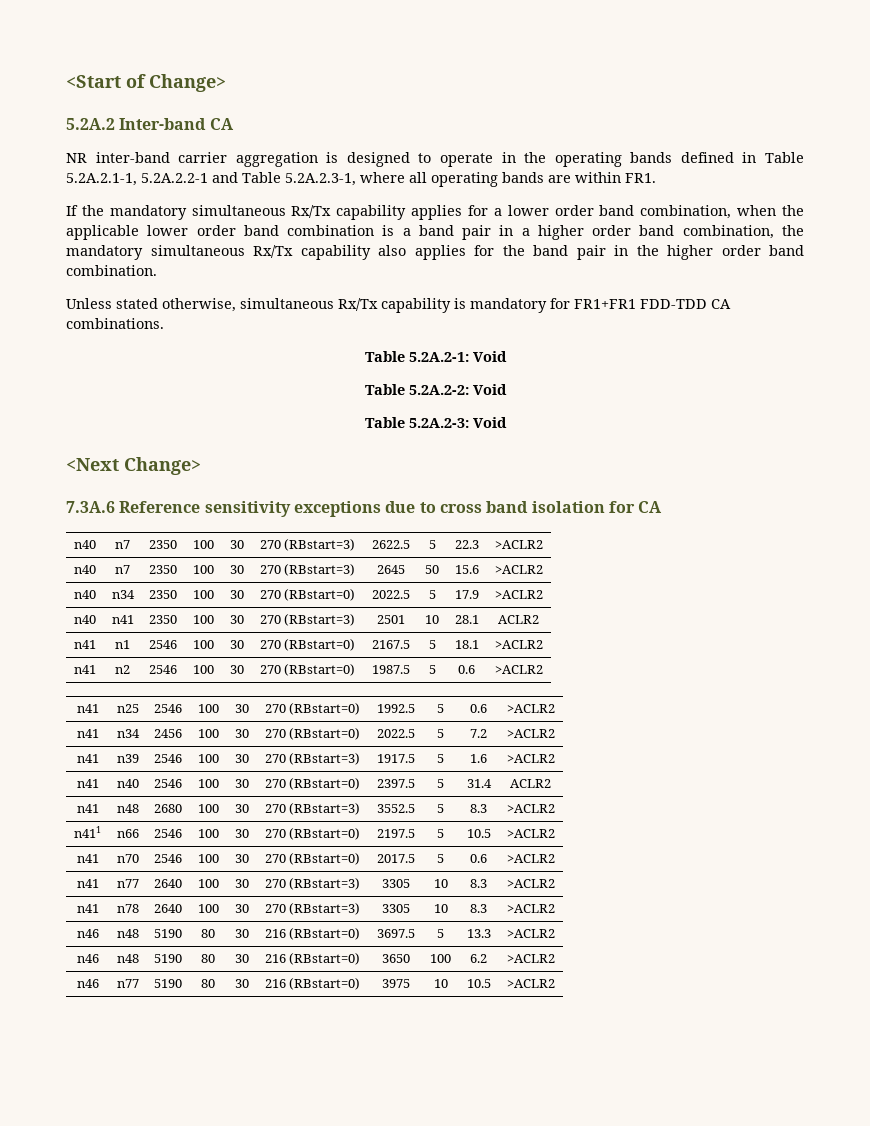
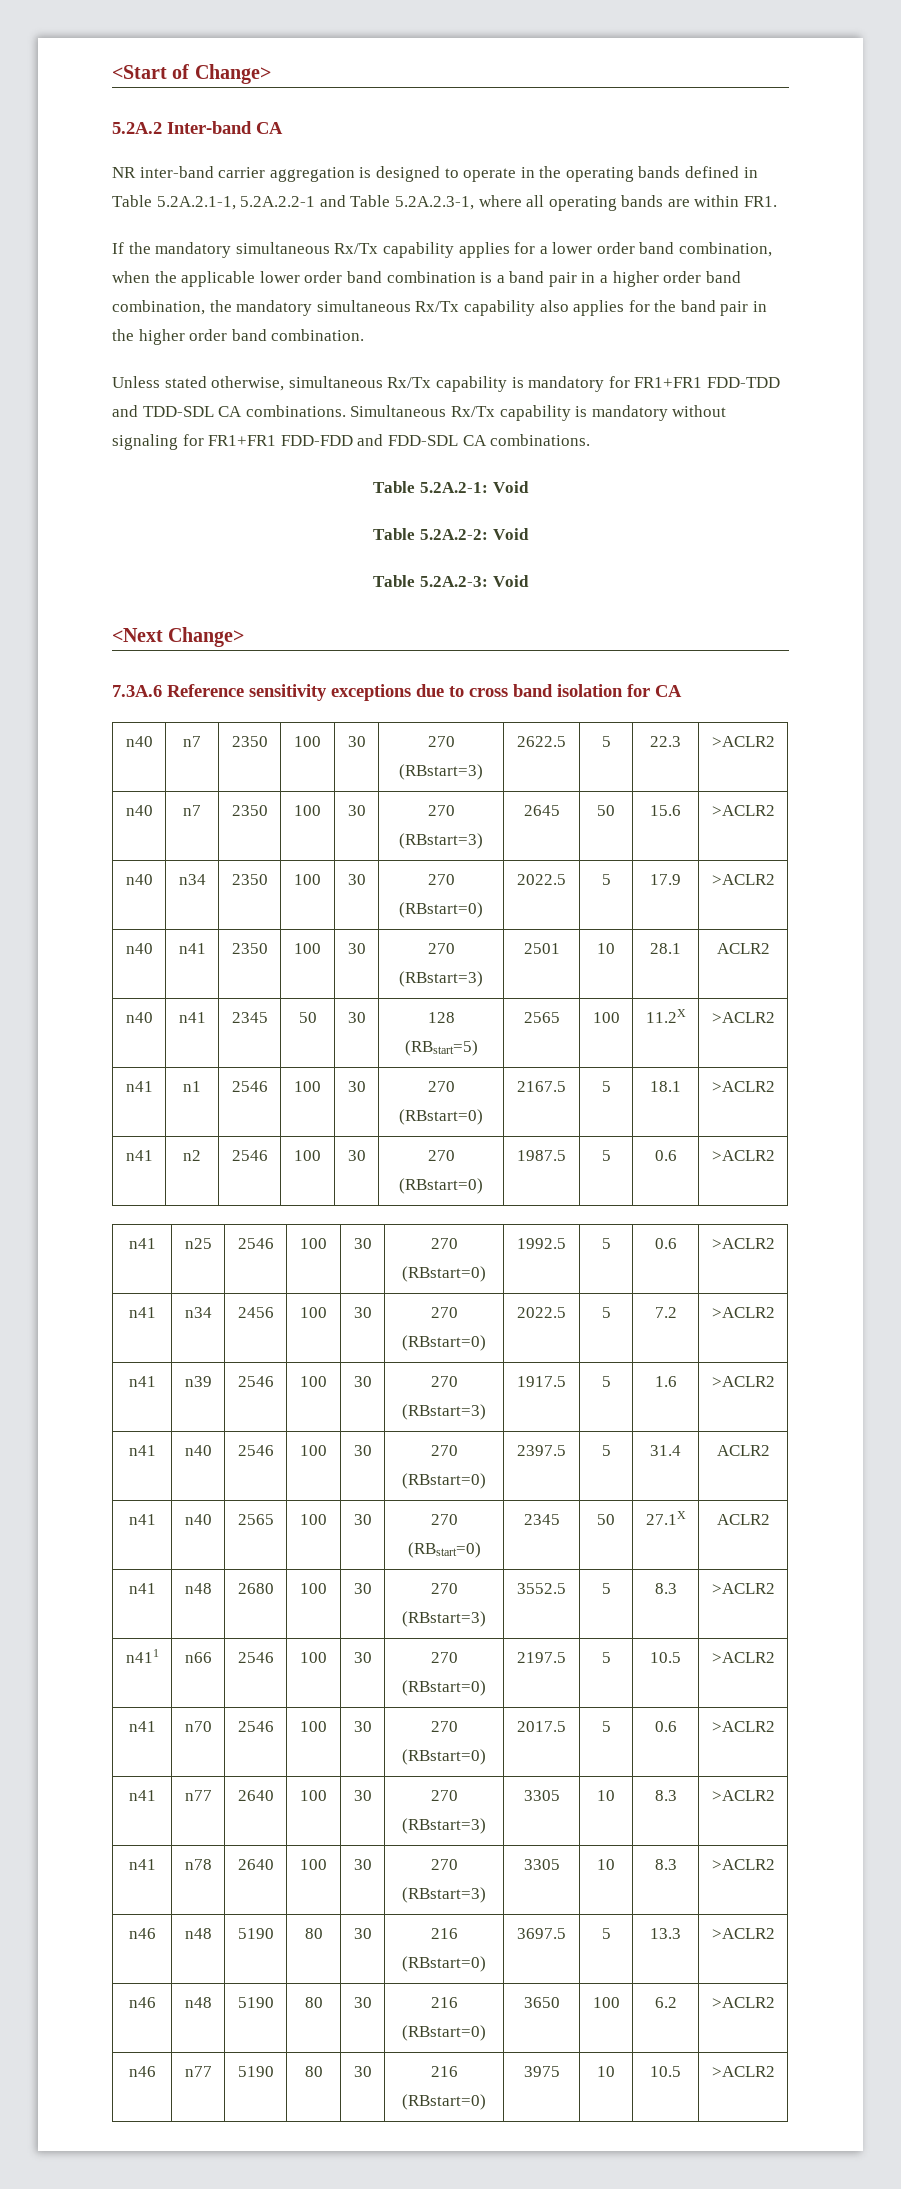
- Unless stated otherwise, simultaneous Rx/Tx capability is mandatory for FR1+FR1 FDD-TDD CA combinations.
+ Unless stated otherwise, simultaneous Rx/Tx capability is mandatory for FR1+FR1 FDD-TDD and TDD-SDL CA combinations. Simultaneous Rx/Tx capability is mandatory without signaling for FR1+FR1 FDD-FDD and FDD-SDL CA combinations.
+ n40 | n41 | 2345 | 50 | 30 | 128 (RBstart=5) | 2565 | 100 | 11.2X | >ACLR2
+ n41 | n40 | 2565 | 100 | 30 | 270 (RBstart=0) | 2345 | 50 | 27.1X | ACLR2

